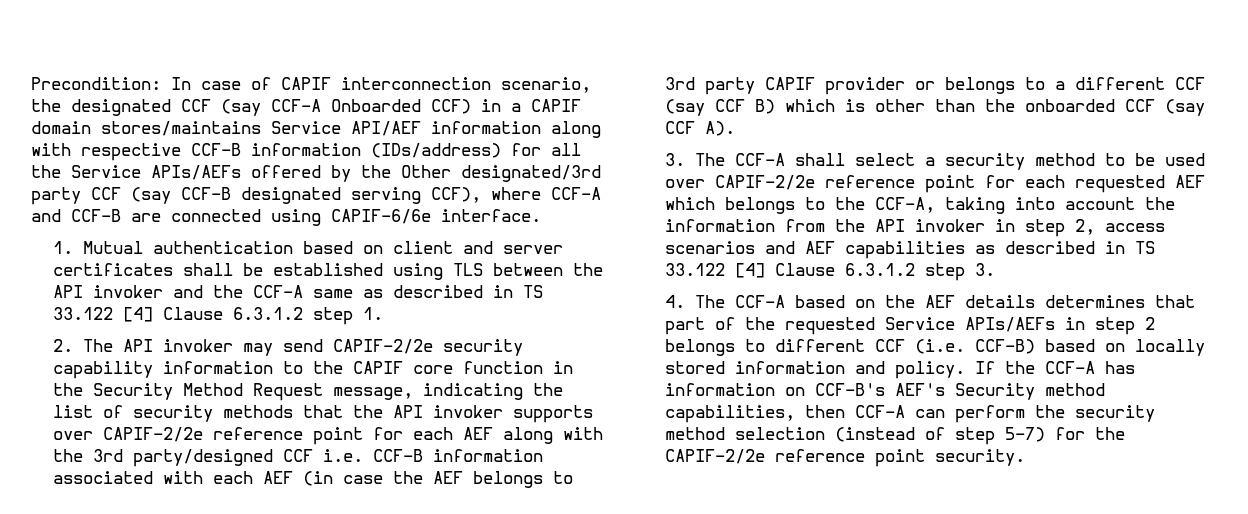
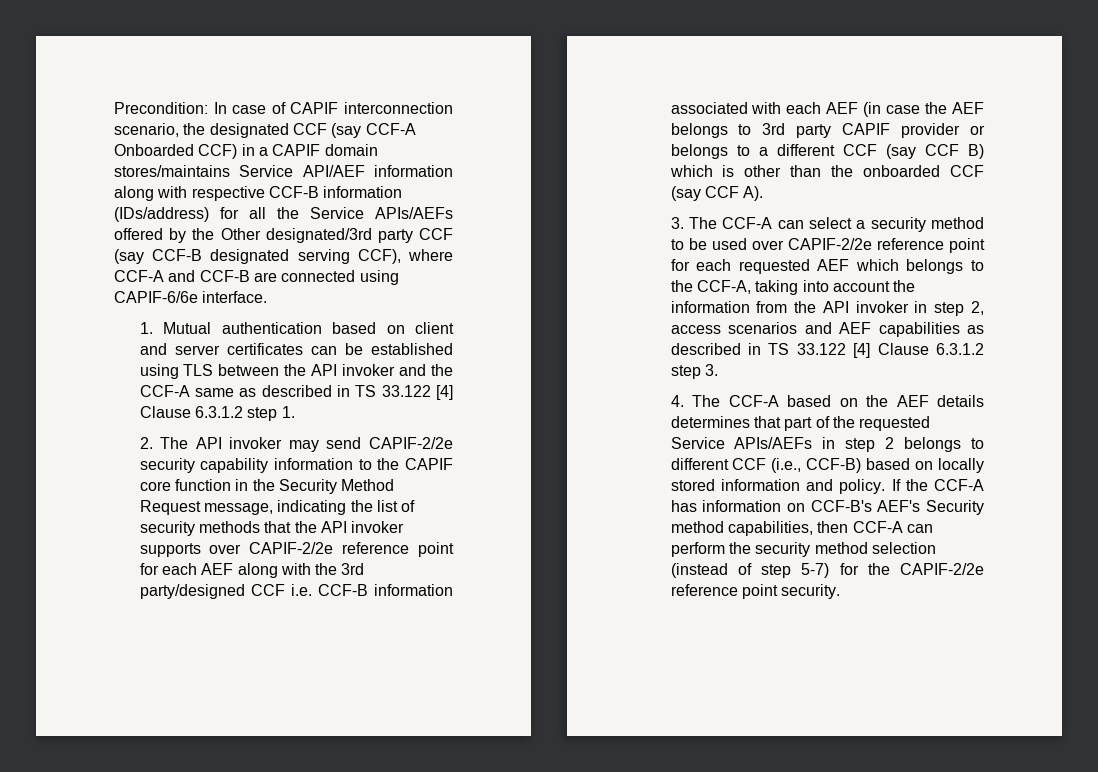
- 1. Mutual authentication based on client and server certificates shall be established using TLS between the API invoker and the CCF-A same as described in TS 33.122 [4] Clause 6.3.1.2 step 1.
+ 1. Mutual authentication based on client and server certificates can be established using TLS between the API invoker and the CCF-A same as described in TS 33.122 [4] Clause 6.3.1.2 step 1.
- 3. The CCF-A shall select a security method to be used over CAPIF-2/2e reference point for each requested AEF which belongs to the CCF-A, taking into account the information from the API invoker in step 2, access scenarios and AEF capabilities as described in TS 33.122 [4] Clause 6.3.1.2 step 3.
+ 3. The CCF-A can select a security method to be used over CAPIF-2/2e reference point for each requested AEF which belongs to the CCF-A, taking into account the information from the API invoker in step 2, access scenarios and AEF capabilities as described in TS 33.122 [4] Clause 6.3.1.2 step 3.
- 4. The CCF-A based on the AEF details determines that part of the requested Service APIs/AEFs in step 2 belongs to different CCF (i.e. CCF-B) based on locally stored information and policy.
+ 4. The CCF-A based on the AEF details determines that part of the requested Service APIs/AEFs in step 2 belongs to different CCF (i.e., CCF-B) based on locally stored information and policy.

